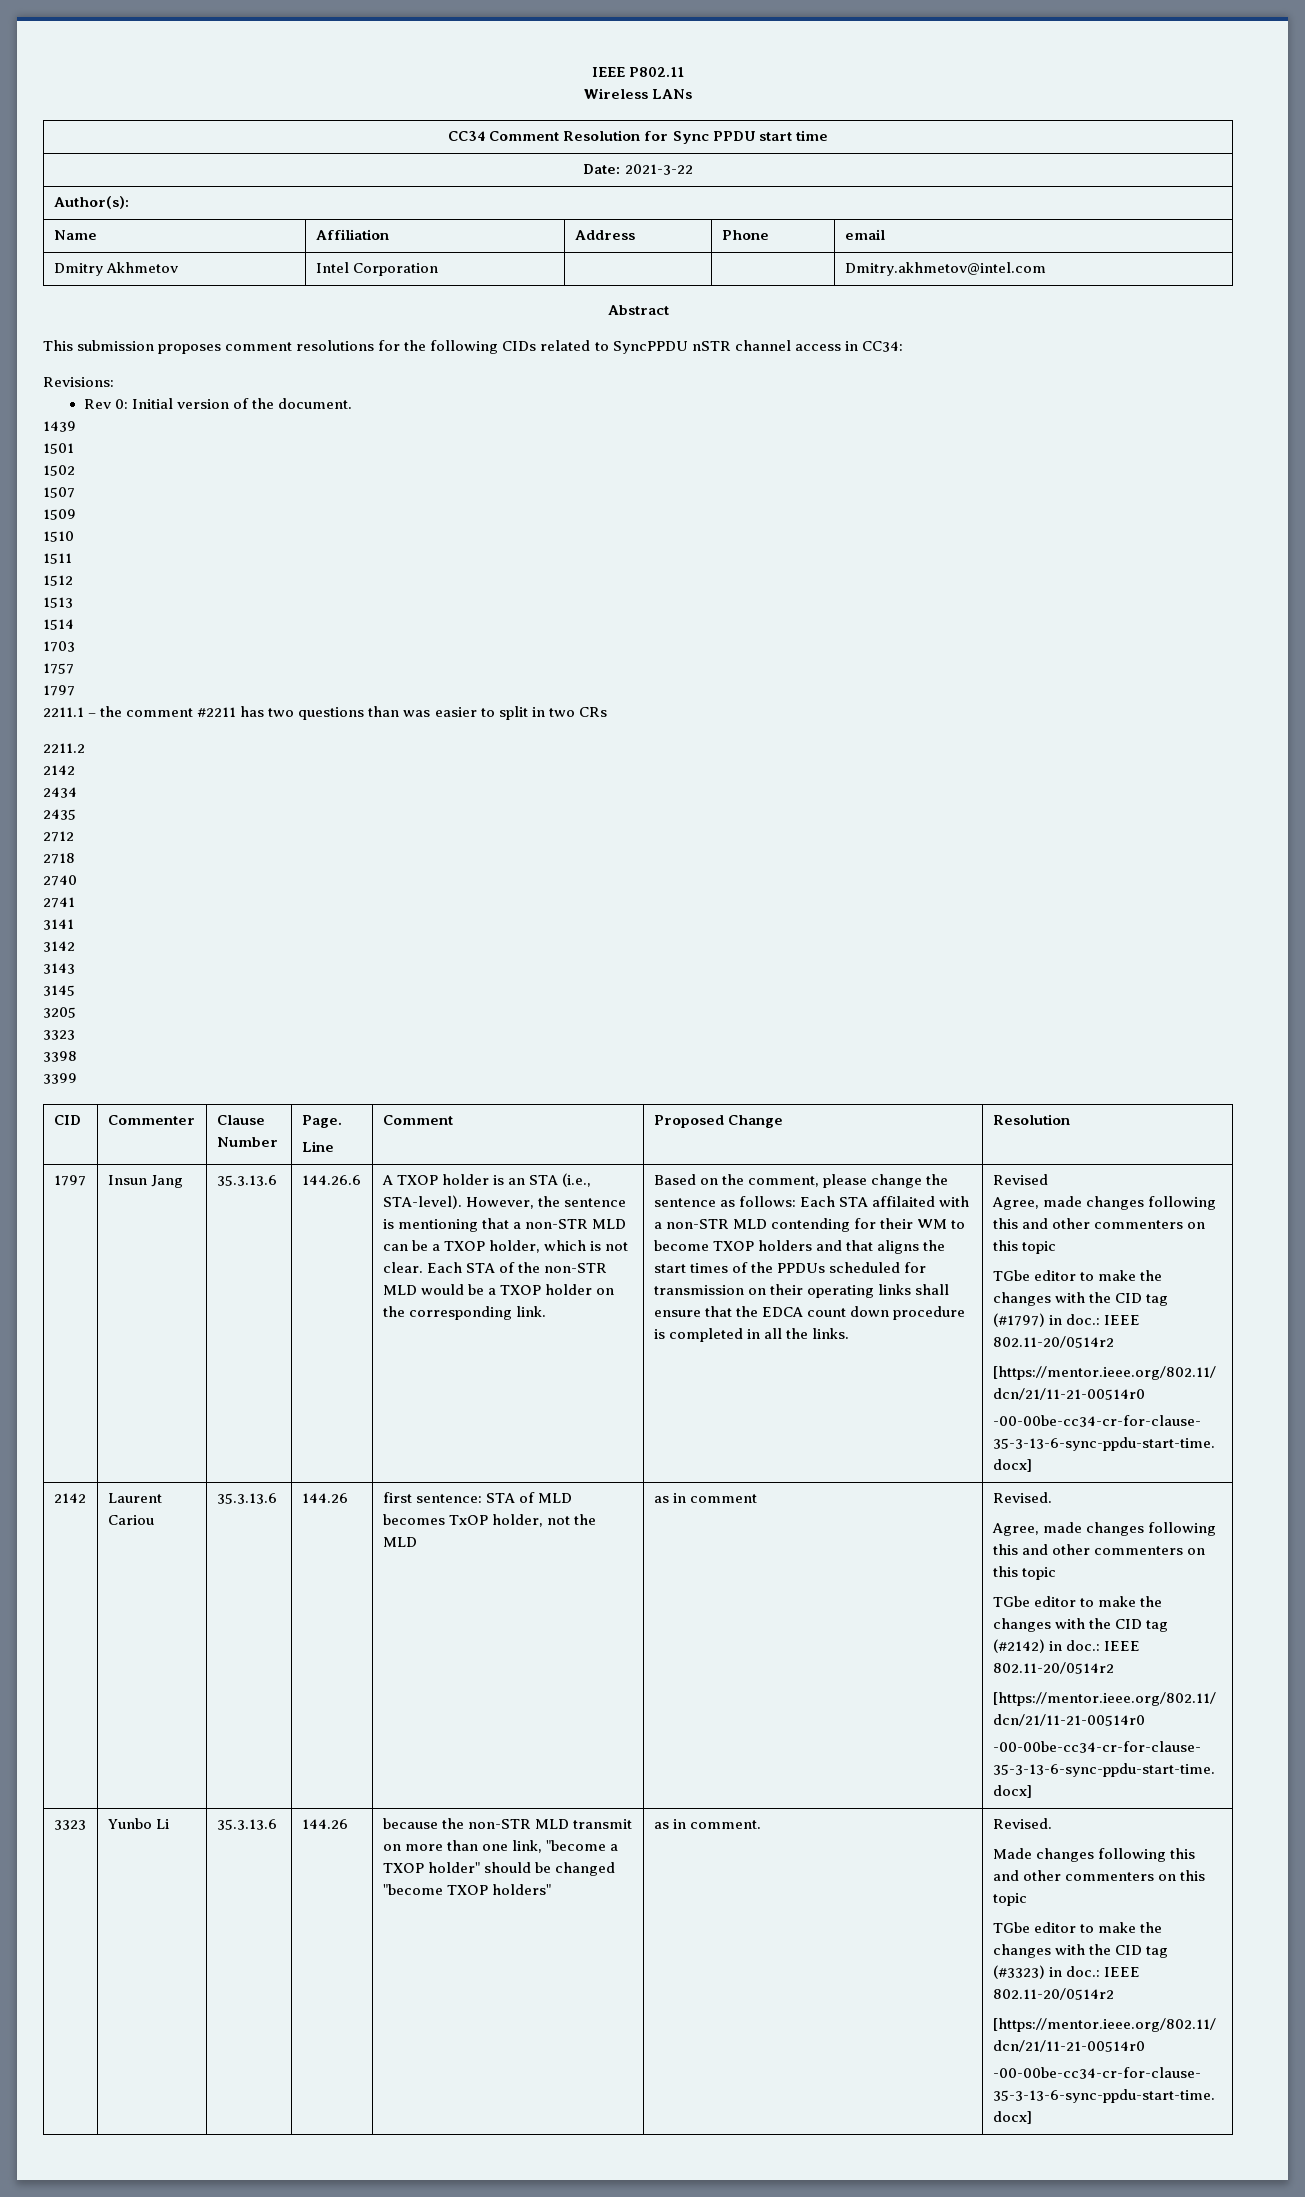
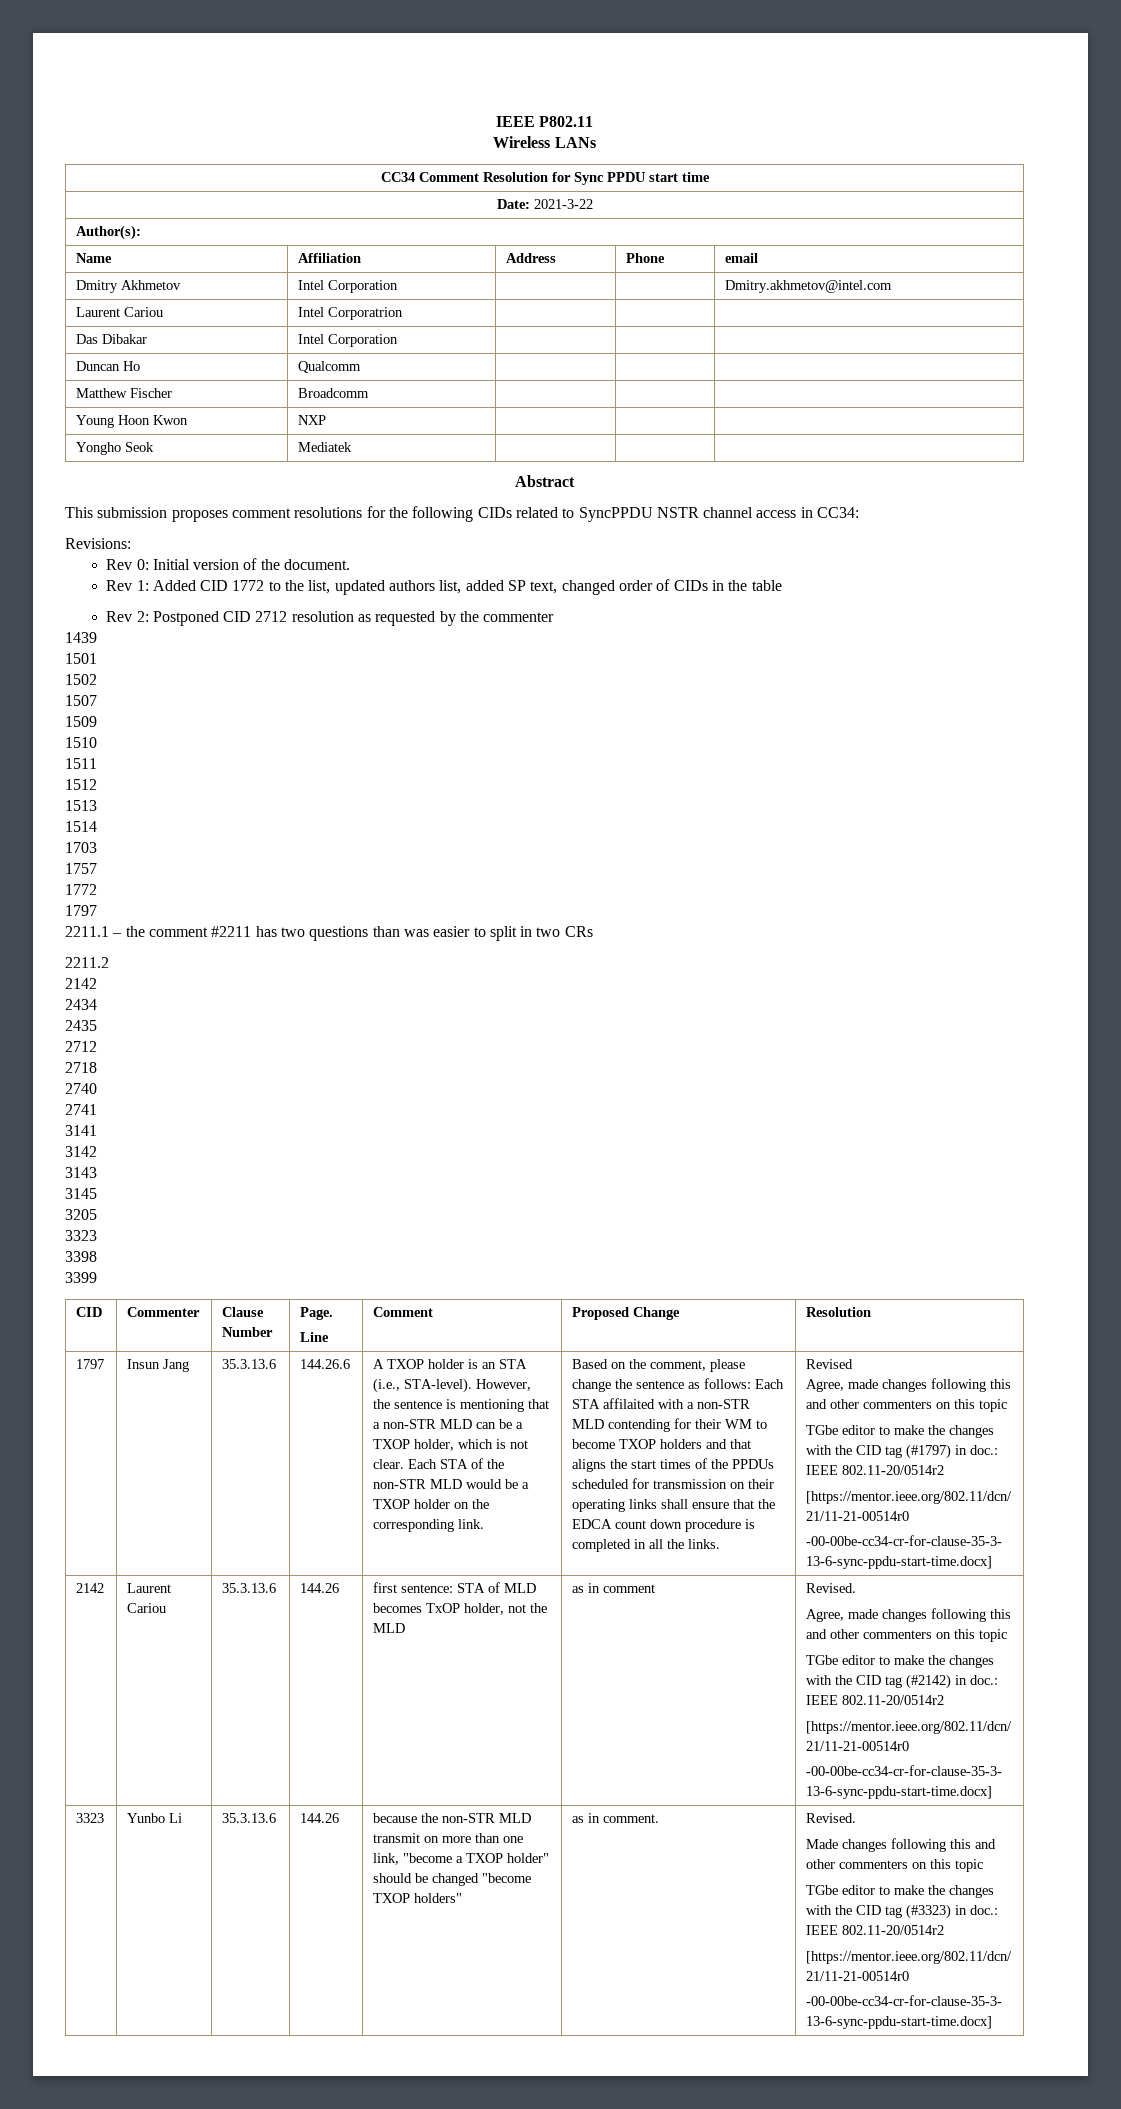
+ Laurent Cariou | Intel Corporatrion | | |
+ Das Dibakar | Intel Corporation | | |
+ Duncan Ho | Qualcomm | | |
+ Matthew Fischer | Broadcomm | | |
+ Young Hoon Kwon | NXP | | |
+ Yongho Seok | Mediatek | | |
- This submission proposes comment resolutions for the following CIDs related to SyncPPDU nSTR channel access in CC34:
+ This submission proposes comment resolutions for the following CIDs related to SyncPPDU NSTR channel access in CC34:
+ Rev 1: Added CID 1772 to the list, updated authors list, added SP text, changed order of CIDs in the table
+ Rev 2: Postponed CID 2712 resolution as requested by the commenter
  1757
+ 1772

